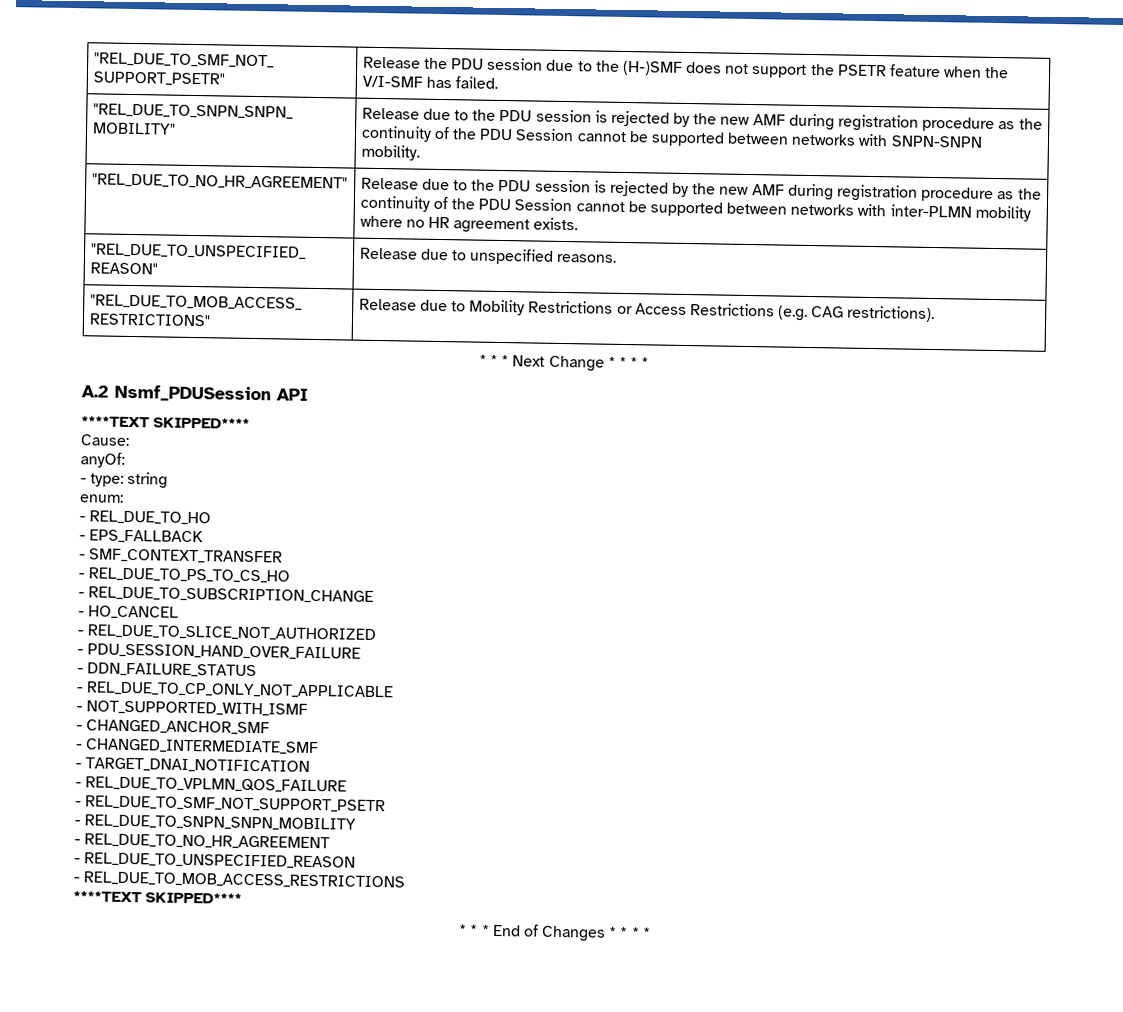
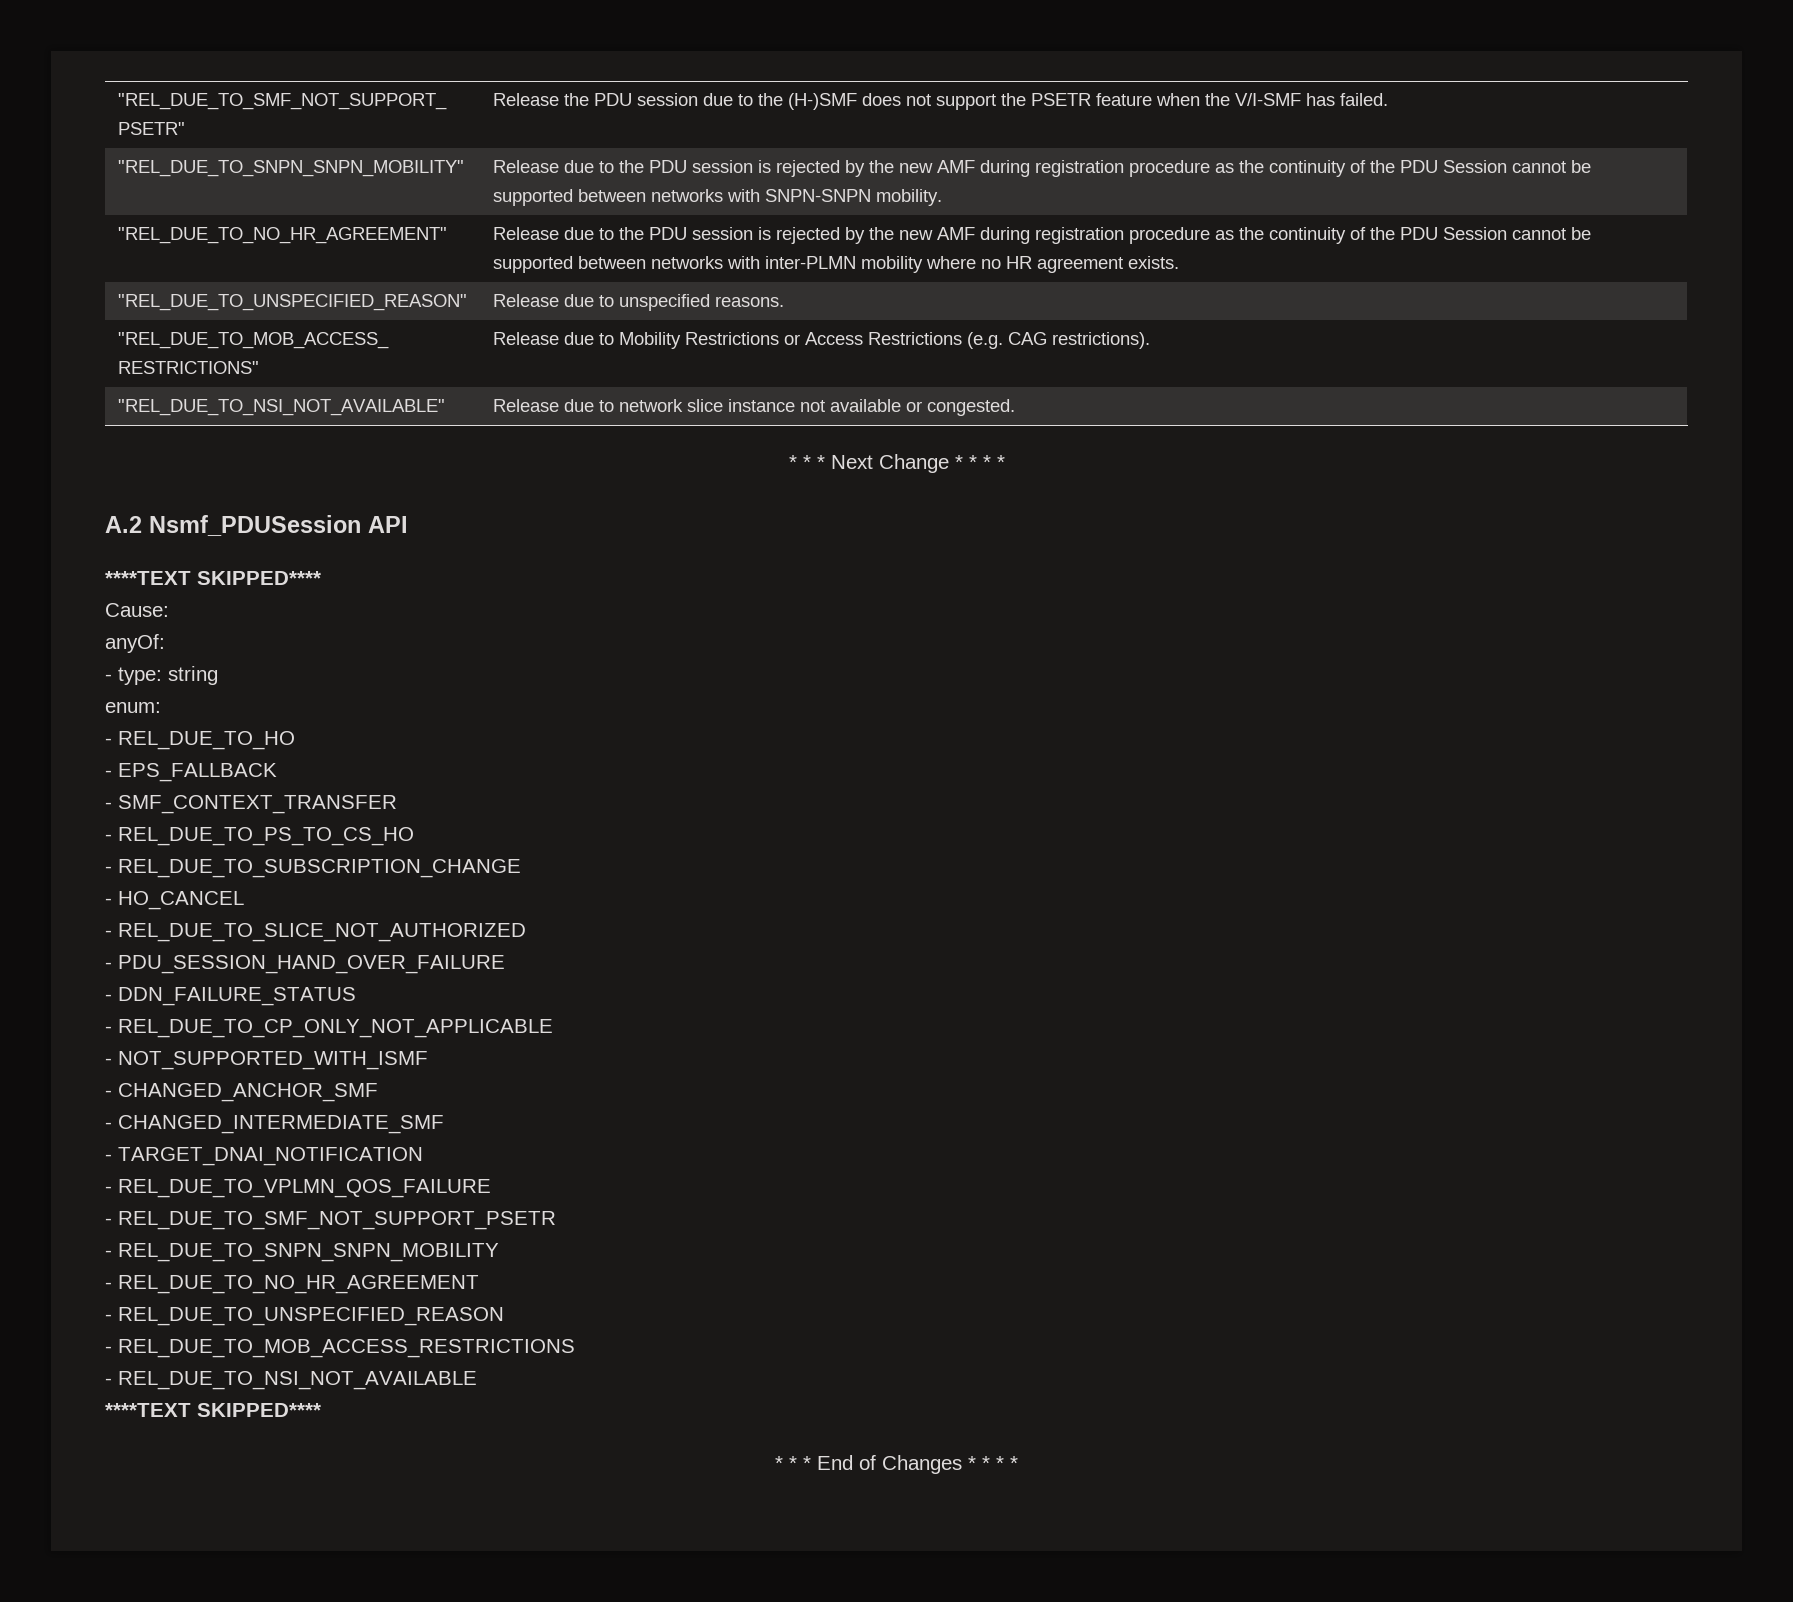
+ "REL_DUE_TO_NSI_NOT_AVAILABLE" | Release due to network slice instance not available or congested.
+ - REL_DUE_TO_NSI_NOT_AVAILABLE

